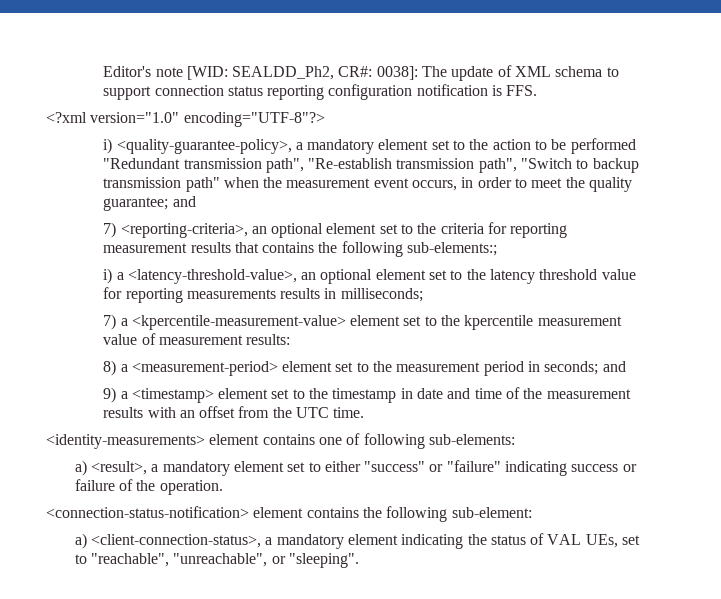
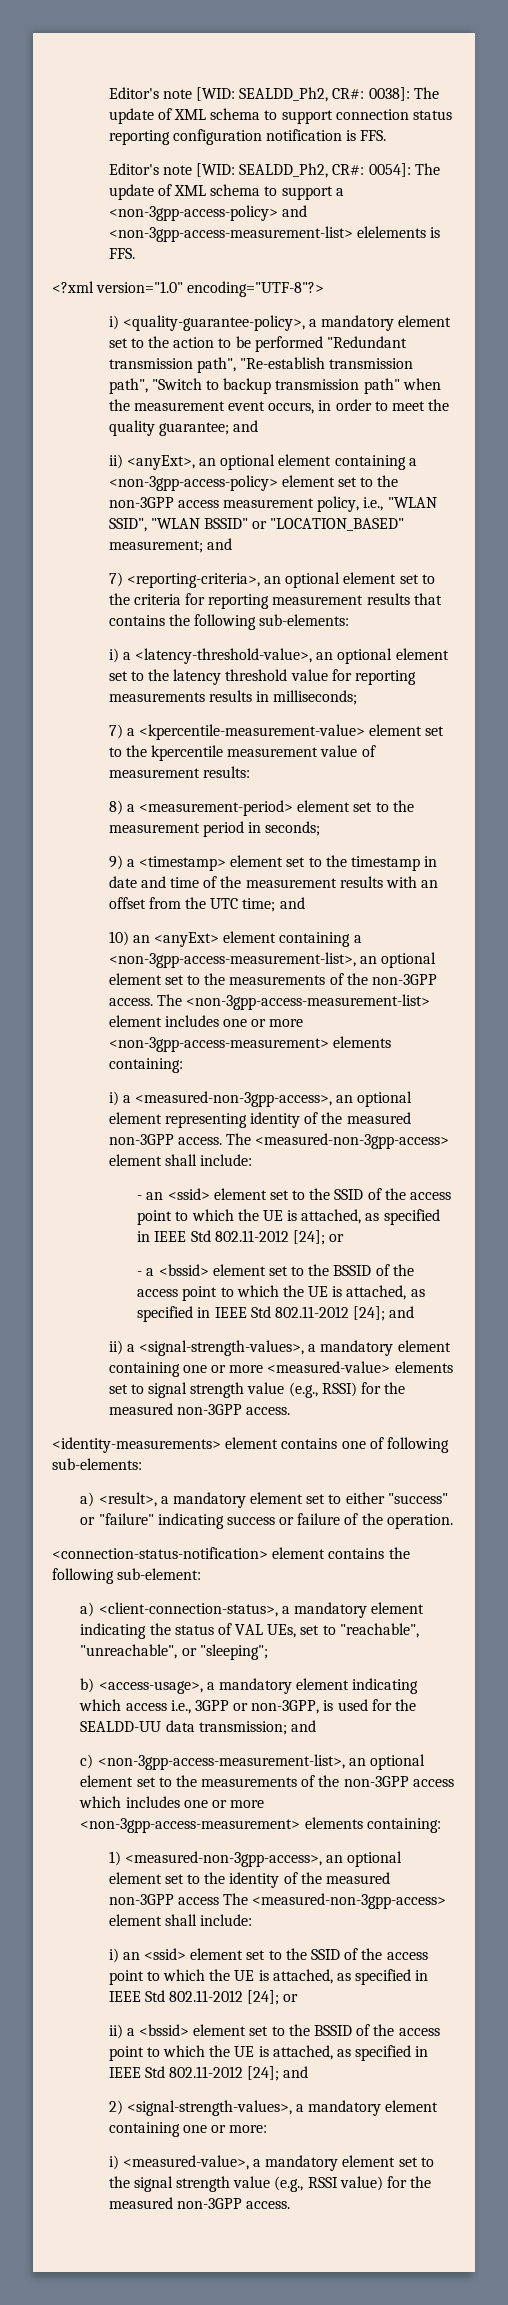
+ Editor's note [WID: SEALDD_Ph2, CR#: 0054]: The update of XML schema to support a <non-3gpp-access-policy> and <non-3gpp-access-measurement-list> elelements is FFS.
+ ii) <anyExt>, an optional element containing a <non-3gpp-access-policy> element set to the non-3GPP access measurement policy, i.e., "WLAN SSID", "WLAN BSSID" or "LOCATION_BASED" measurement; and
- 7) <reporting-criteria>, an optional element set to the criteria for reporting measurement results that contains the following sub-elements:;
+ 7) <reporting-criteria>, an optional element set to the criteria for reporting measurement results that contains the following sub-elements:
- 8) a <measurement-period> element set to the measurement period in seconds; and
+ 8) a <measurement-period> element set to the measurement period in seconds;
- 9) a <timestamp> element set to the timestamp in date and time of the measurement results with an offset from the UTC time.
+ 9) a <timestamp> element set to the timestamp in date and time of the measurement results with an offset from the UTC time; and
+ 10) an <anyExt> element containing a <non-3gpp-access-measurement-list>, an optional element set to the measurements of the non-3GPP access. The <non-3gpp-access-measurement-list> element includes one or more <non-3gpp-access-measurement> elements containing:
+ i) a <measured-non-3gpp-access>, an optional element representing identity of the measured non-3GPP access. The <measured-non-3gpp-access> element shall include:
+ - an <ssid> element set to the SSID of the access point to which the UE is attached, as specified in IEEE Std 802.11-2012 [24]; or
+ - a <bssid> element set to the BSSID of the access point to which the UE is attached, as specified in IEEE Std 802.11-2012 [24]; and
+ ii) a <signal-strength-values>, a mandatory element containing one or more <measured-value> elements set to signal strength value (e.g., RSSI) for the measured non-3GPP access.
- a) <client-connection-status>, a mandatory element indicating the status of VAL UEs, set to "reachable", "unreachable", or "sleeping".
+ a) <client-connection-status>, a mandatory element indicating the status of VAL UEs, set to "reachable", "unreachable", or "sleeping";
+ b) <access-usage>, a mandatory element indicating which access i.e., 3GPP or non-3GPP, is used for the SEALDD-UU data transmission; and
+ c) <non-3gpp-access-measurement-list>, an optional element set to the measurements of the non-3GPP access which includes one or more <non-3gpp-access-measurement> elements containing:
+ 1) <measured-non-3gpp-access>, an optional element set to the identity of the measured non-3GPP access The <measured-non-3gpp-access> element shall include:
+ i) an <ssid> element set to the SSID of the access point to which the UE is attached, as specified in IEEE Std 802.11-2012 [24]; or
+ ii) a <bssid> element set to the BSSID of the access point to which the UE is attached, as specified in IEEE Std 802.11-2012 [24]; and
+ 2) <signal-strength-values>, a mandatory element containing one or more:
+ i) <measured-value>, a mandatory element set to the signal strength value (e.g., RSSI value) for the measured non-3GPP access.

